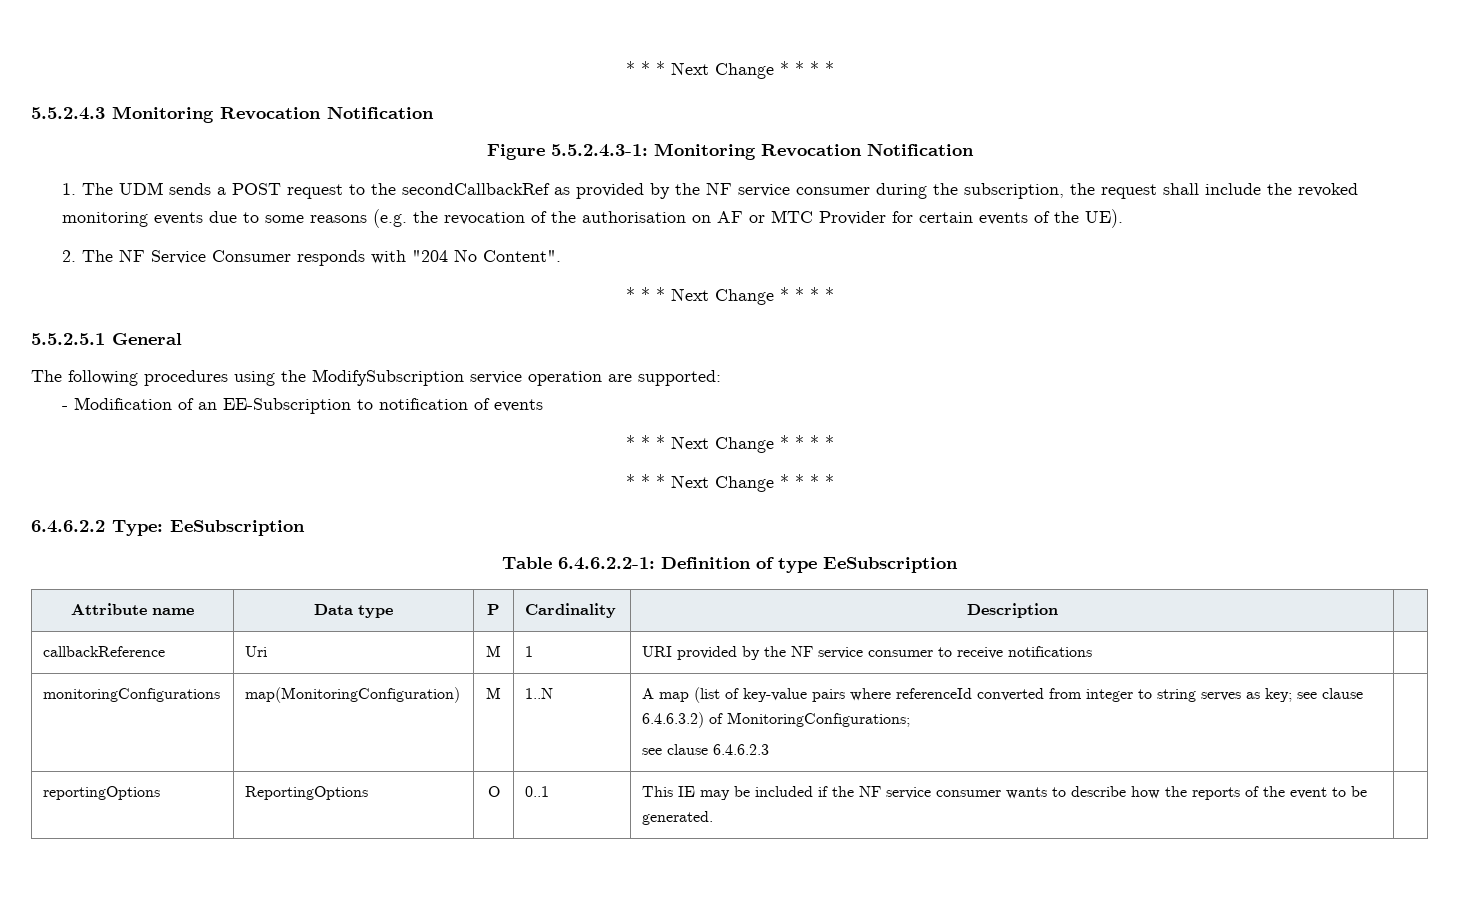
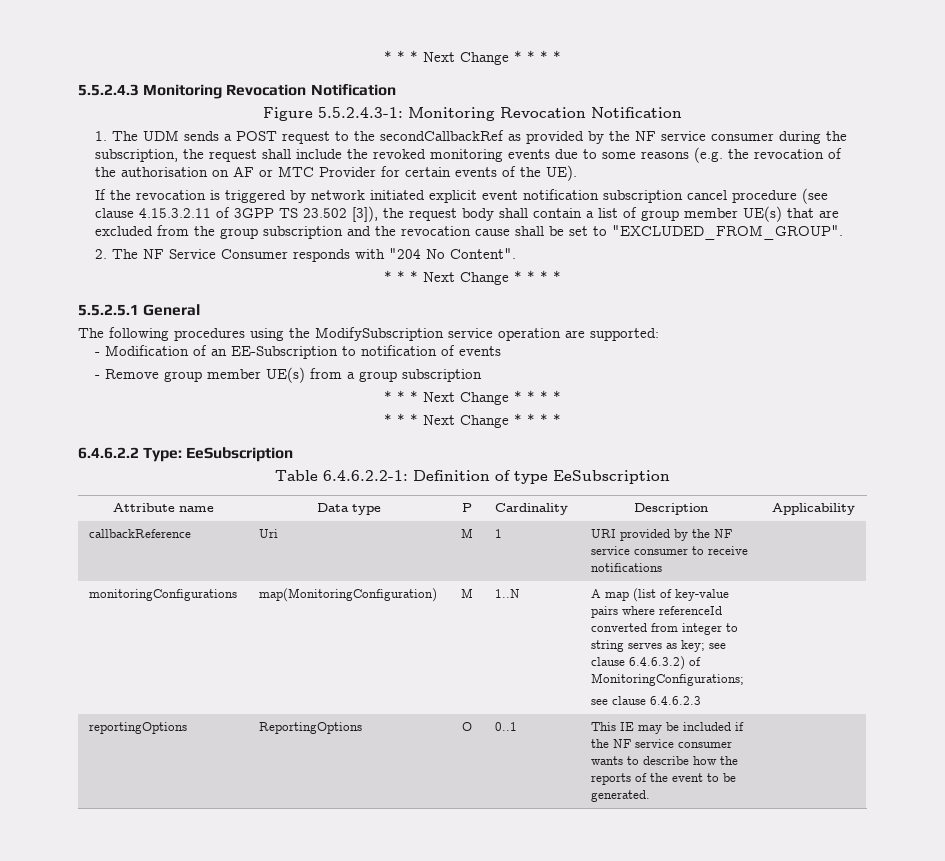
+ If the revocation is triggered by network initiated explicit event notification subscription cancel procedure (see clause 4.15.3.2.11 of 3GPP TS 23.502 [3]), the request body shall contain a list of group member UE(s) that are excluded from the group subscription and the revocation cause shall be set to "EXCLUDED_FROM_GROUP".
+ - Remove group member UE(s) from a group subscription
- Attribute name | Data type | P | Cardinality | Description |
+ Attribute name | Data type | P | Cardinality | Description | Applicability

